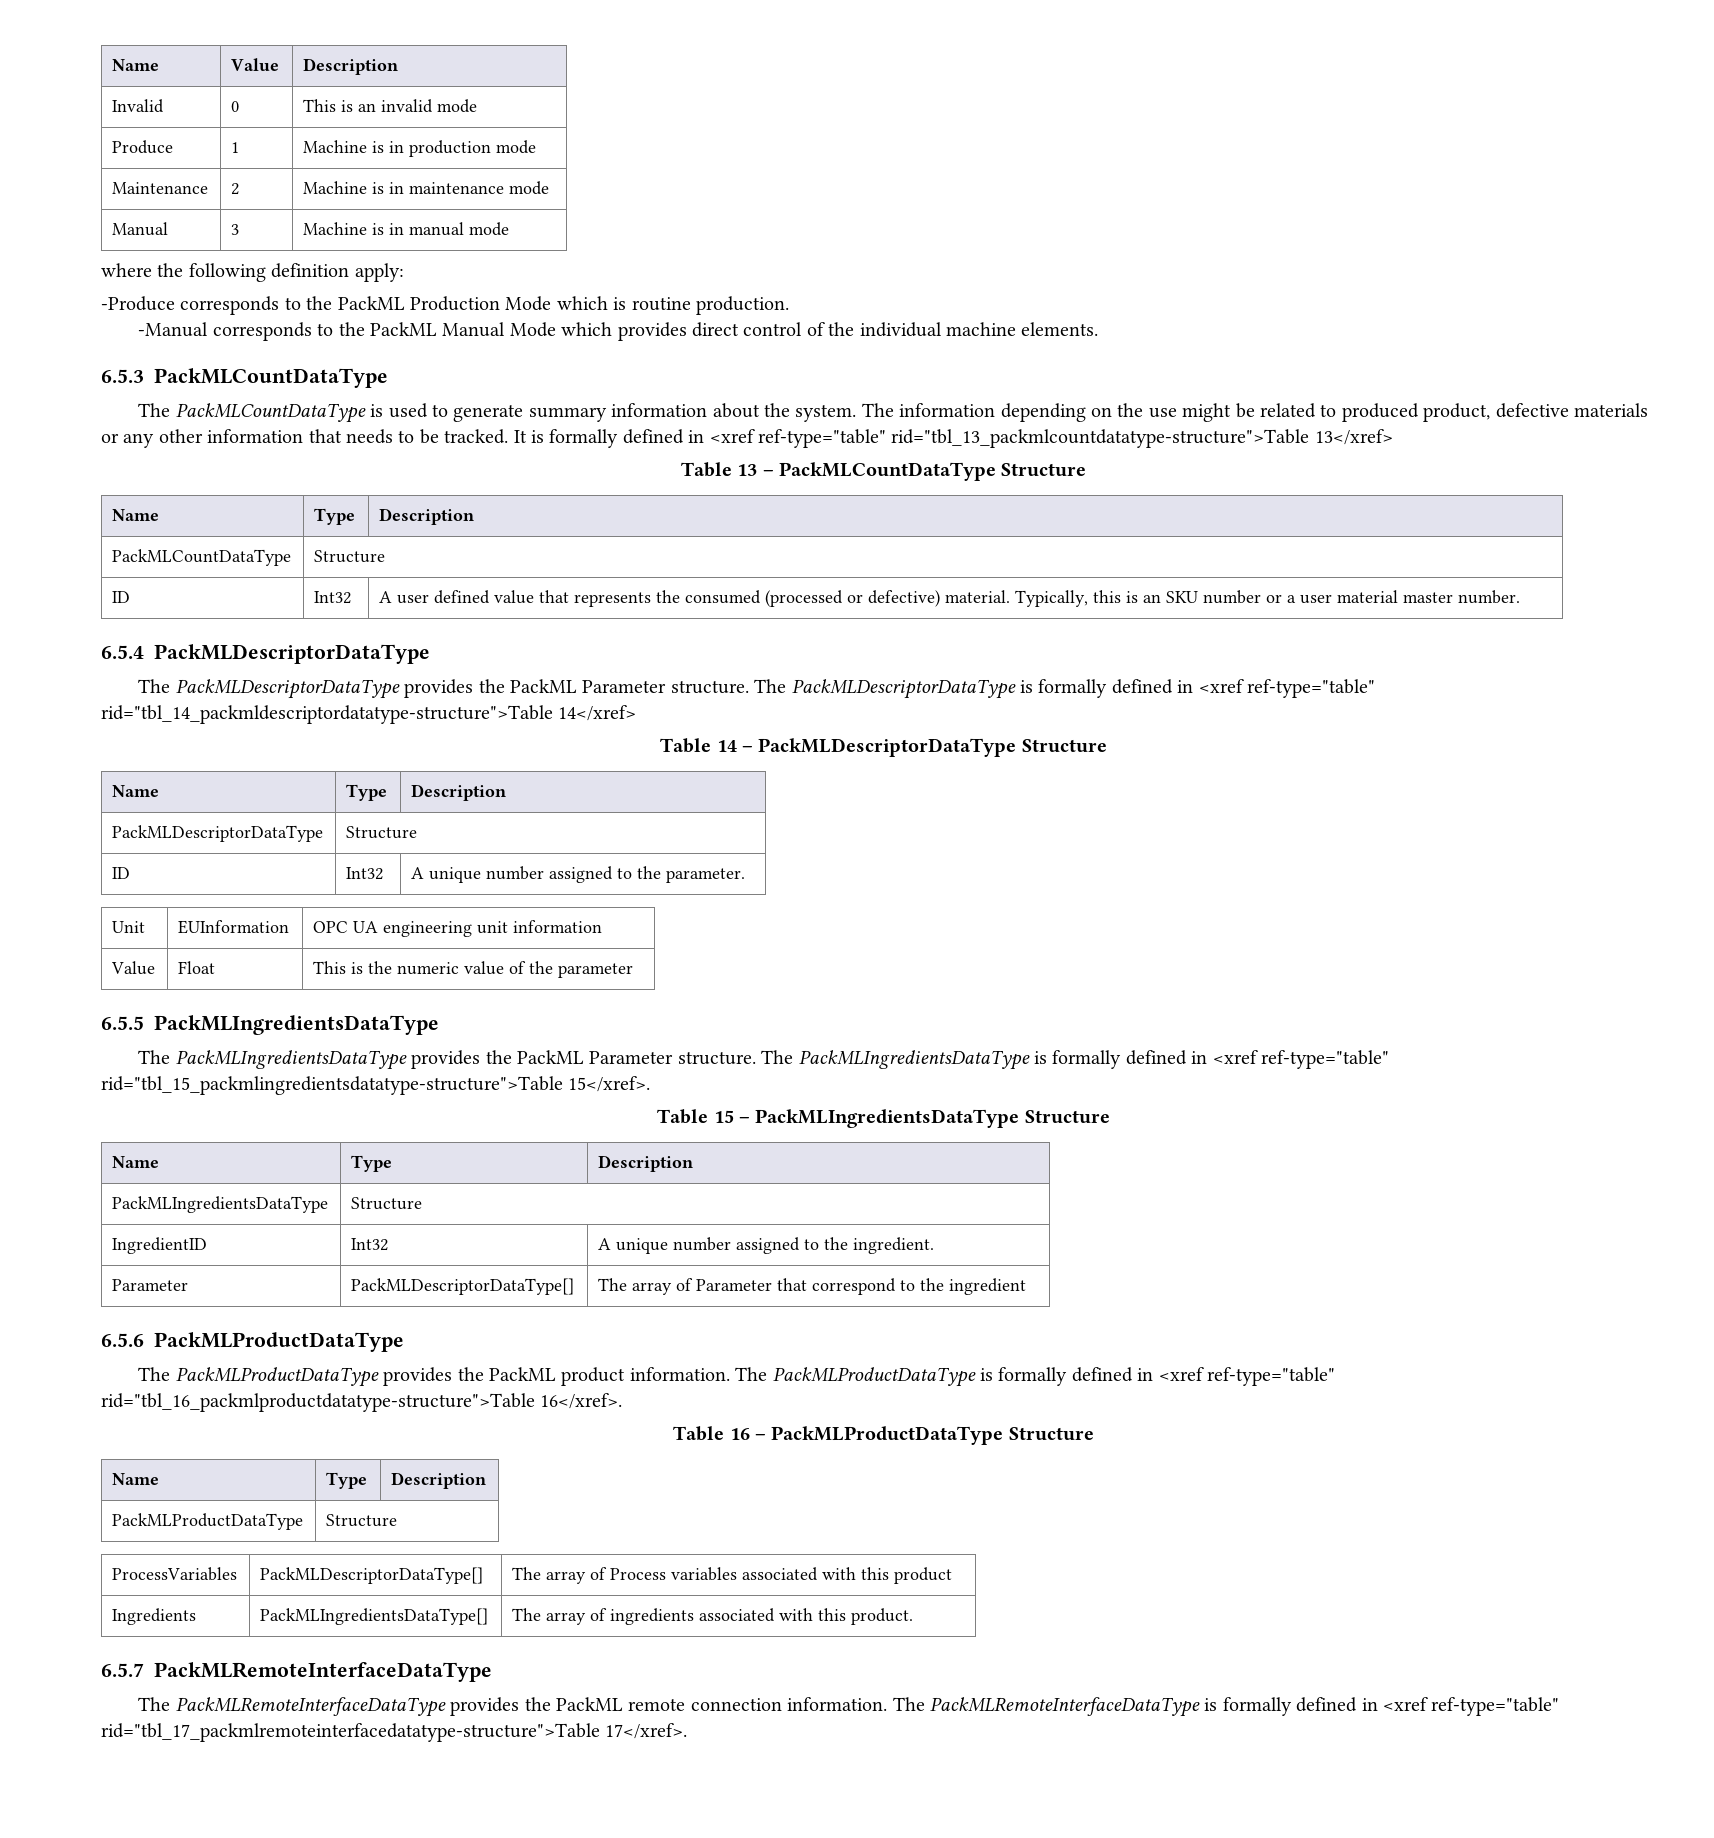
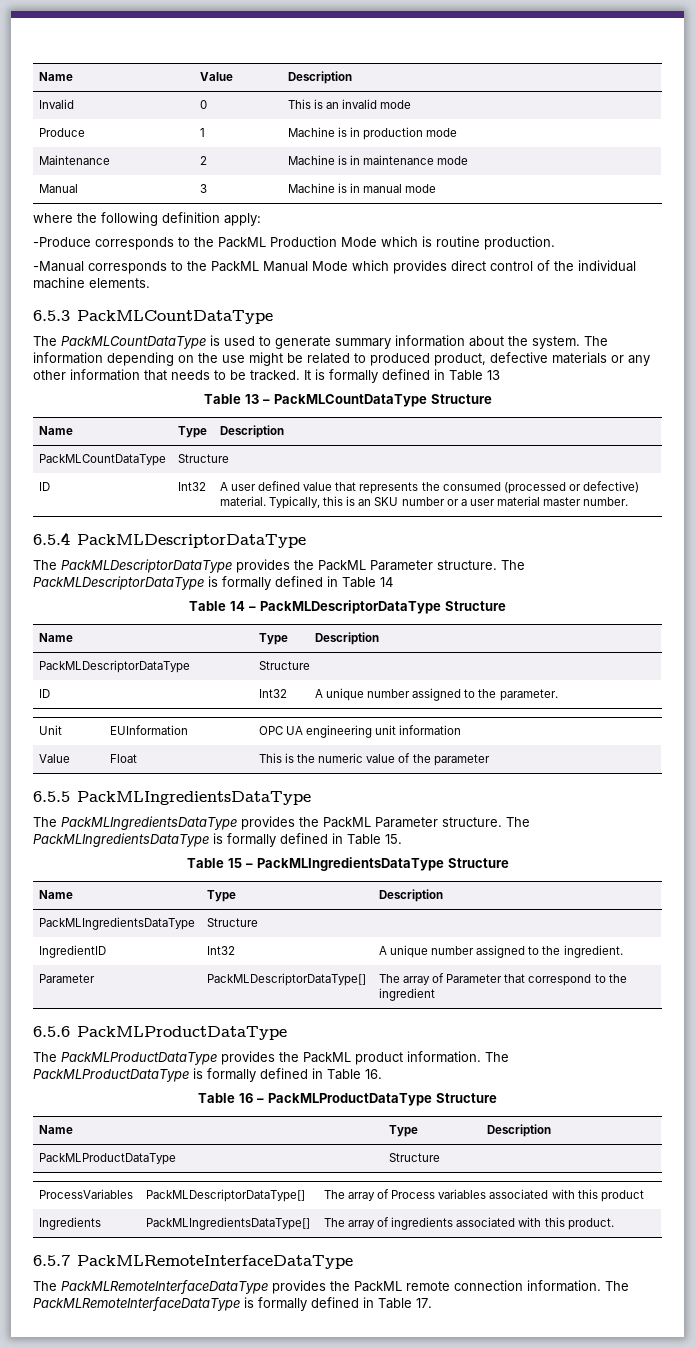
- It is formally defined in <xref ref-type="table" rid="tbl_13_packmlcountdatatype-structure">Table 13</xref>
+ It is formally defined in Table 13
- The PackMLDescriptorDataType is formally defined in <xref ref-type="table" rid="tbl_14_packmldescriptordatatype-structure">Table 14</xref>
+ The PackMLDescriptorDataType is formally defined in Table 14
- The PackMLIngredientsDataType is formally defined in <xref ref-type="table" rid="tbl_15_packmlingredientsdatatype-structure">Table 15</xref>.
+ The PackMLIngredientsDataType is formally defined in Table 15.
- The PackMLProductDataType is formally defined in <xref ref-type="table" rid="tbl_16_packmlproductdatatype-structure">Table 16</xref>.
+ The PackMLProductDataType is formally defined in Table 16.
- The PackMLRemoteInterfaceDataType is formally defined in <xref ref-type="table" rid="tbl_17_packmlremoteinterfacedatatype-structure">Table 17</xref>.
+ The PackMLRemoteInterfaceDataType is formally defined in Table 17.

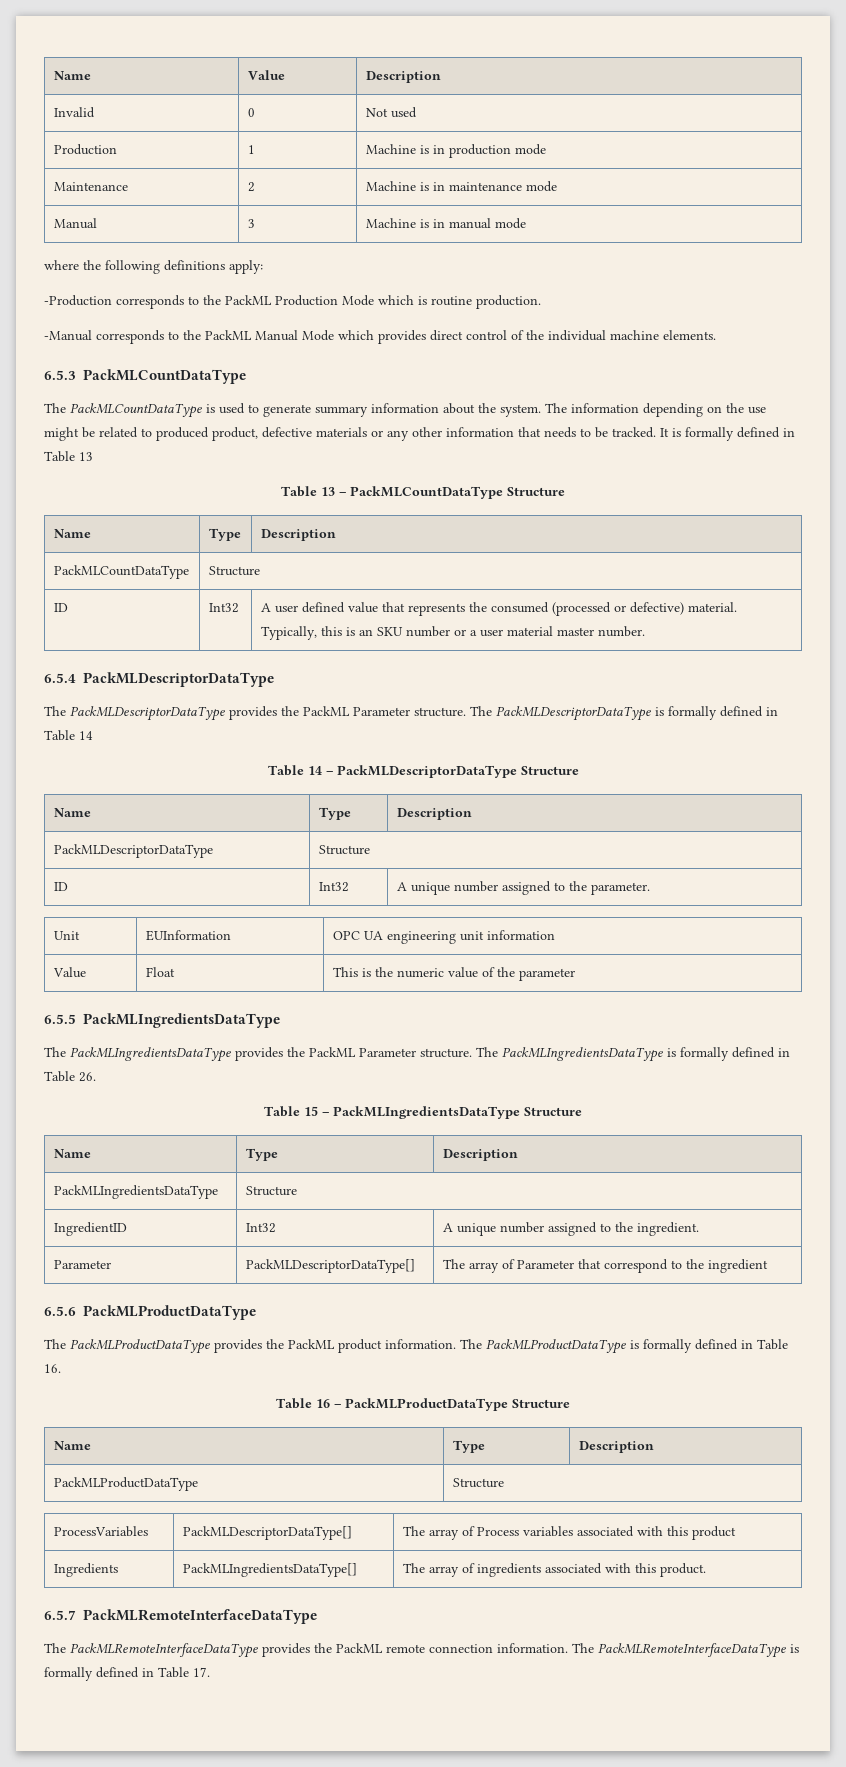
- Invalid | 0 | This is an invalid mode
- Produce | 1 | Machine is in production mode
+ Invalid | 0 | Not used
+ Production | 1 | Machine is in production mode
- where the following definition apply:
+ where the following definitions apply:
- -Produce corresponds to the PackML Production Mode which is routine production.
+ -Production corresponds to the PackML Production Mode which is routine production.
- The PackMLIngredientsDataType is formally defined in Table 15.
+ The PackMLIngredientsDataType is formally defined in Table 26.

